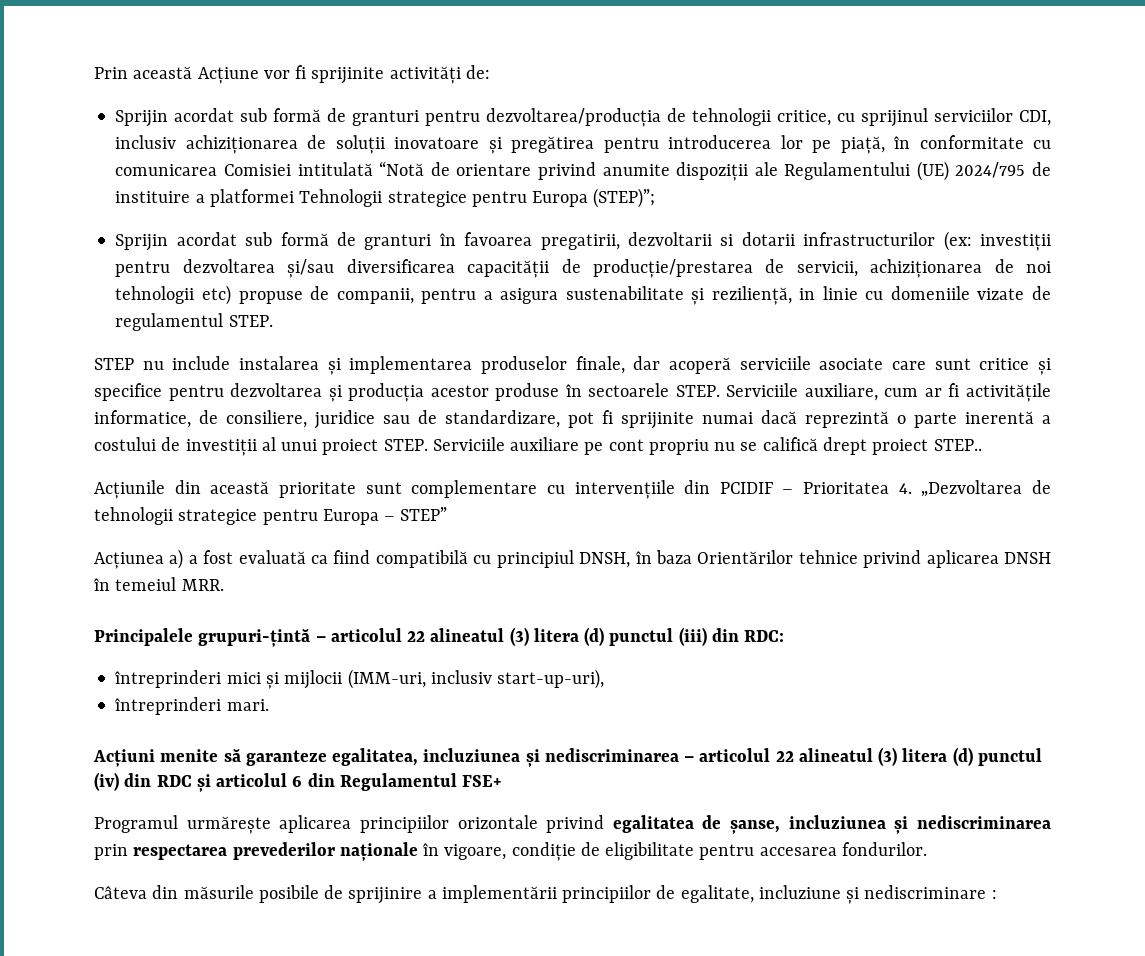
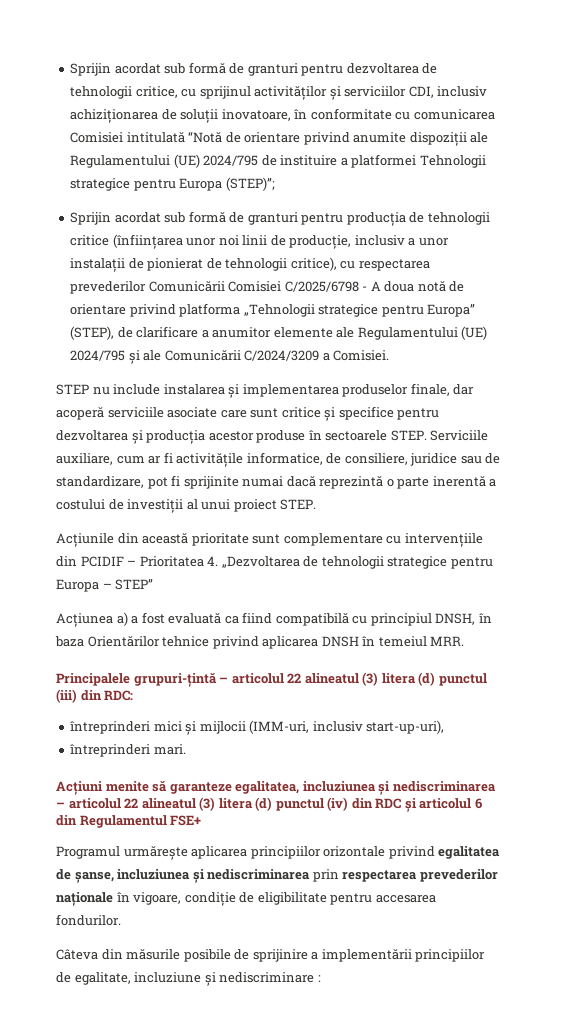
- Prin această Acțiune vor fi sprijinite activități de:
- Sprijin acordat sub formă de granturi pentru dezvoltarea/producția de tehnologii critice, cu sprijinul serviciilor CDI, inclusiv achiziționarea de soluții inovatoare și pregătirea pentru introducerea lor pe piață, în conformitate cu comunicarea Comisiei intitulată “Notă de orientare privind anumite dispoziții ale Regulamentului (UE) 2024/795 de instituire a platformei Tehnologii strategice pentru Europa (STEP)”;
+ Sprijin acordat sub formă de granturi pentru dezvoltarea de tehnologii critice, cu sprijinul activităților și serviciilor CDI, inclusiv achiziționarea de soluții inovatoare, în conformitate cu comunicarea Comisiei intitulată “Notă de orientare privind anumite dispoziții ale Regulamentului (UE) 2024/795 de instituire a platformei Tehnologii strategice pentru Europa (STEP)”;
- Sprijin acordat sub formă de granturi în favoarea pregatirii, dezvoltarii si dotarii infrastructurilor (ex: investiții pentru dezvoltarea și/sau diversificarea capacității de producție/prestarea de servicii, achiziționarea de noi tehnologii etc) propuse de companii, pentru a asigura sustenabilitate și reziliență, in linie cu domeniile vizate de regulamentul STEP.
+ Sprijin acordat sub formă de granturi pentru producția de tehnologii critice (înființarea unor noi linii de producție, inclusiv a unor instalații de pionierat de tehnologii critice), cu respectarea prevederilor Comunicării Comisiei C/2025/6798 - A doua notă de orientare privind platforma „Tehnologii strategice pentru Europa” (STEP), de clarificare a anumitor elemente ale Regulamentului (UE) 2024/795 și ale Comunicării C/2024/3209 a Comisiei.
- Serviciile auxiliare pe cont propriu nu se califică drept proiect STEP..

